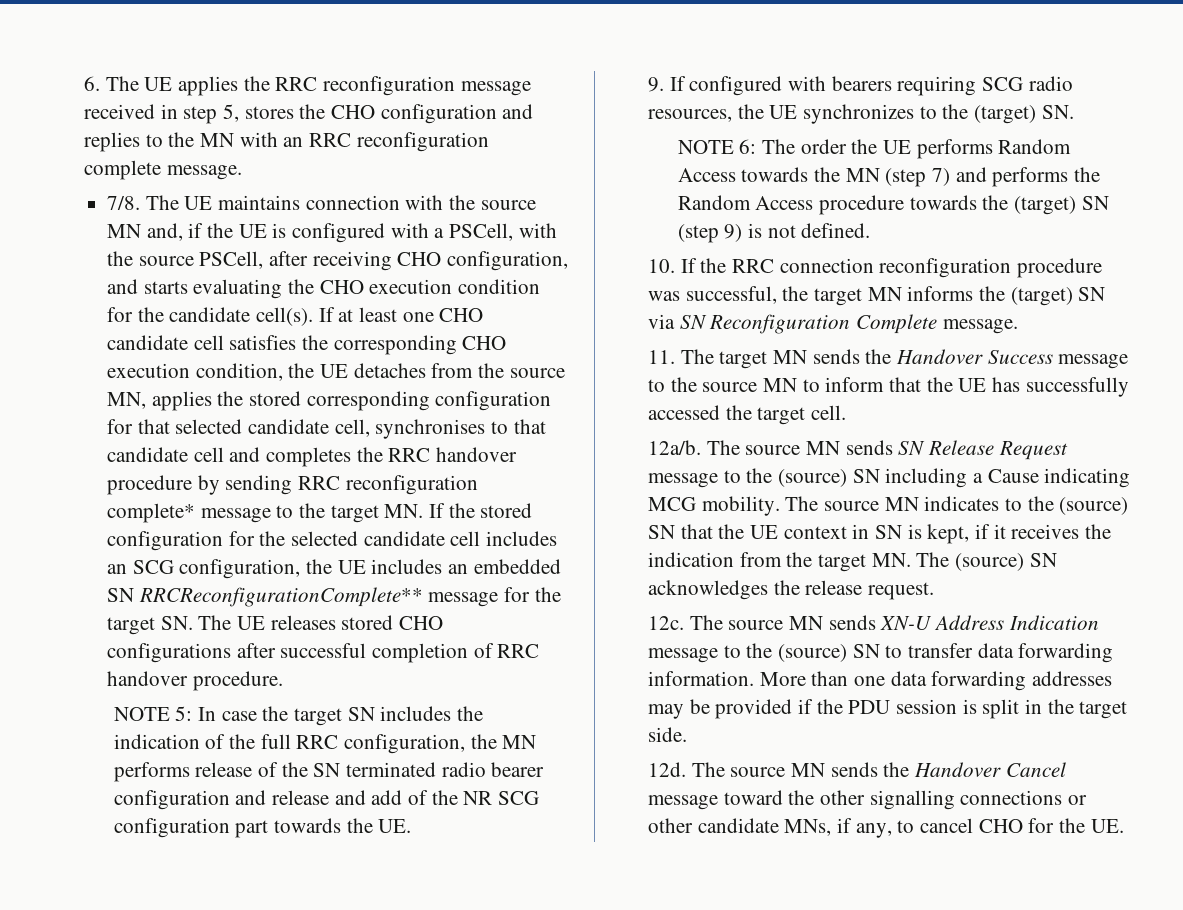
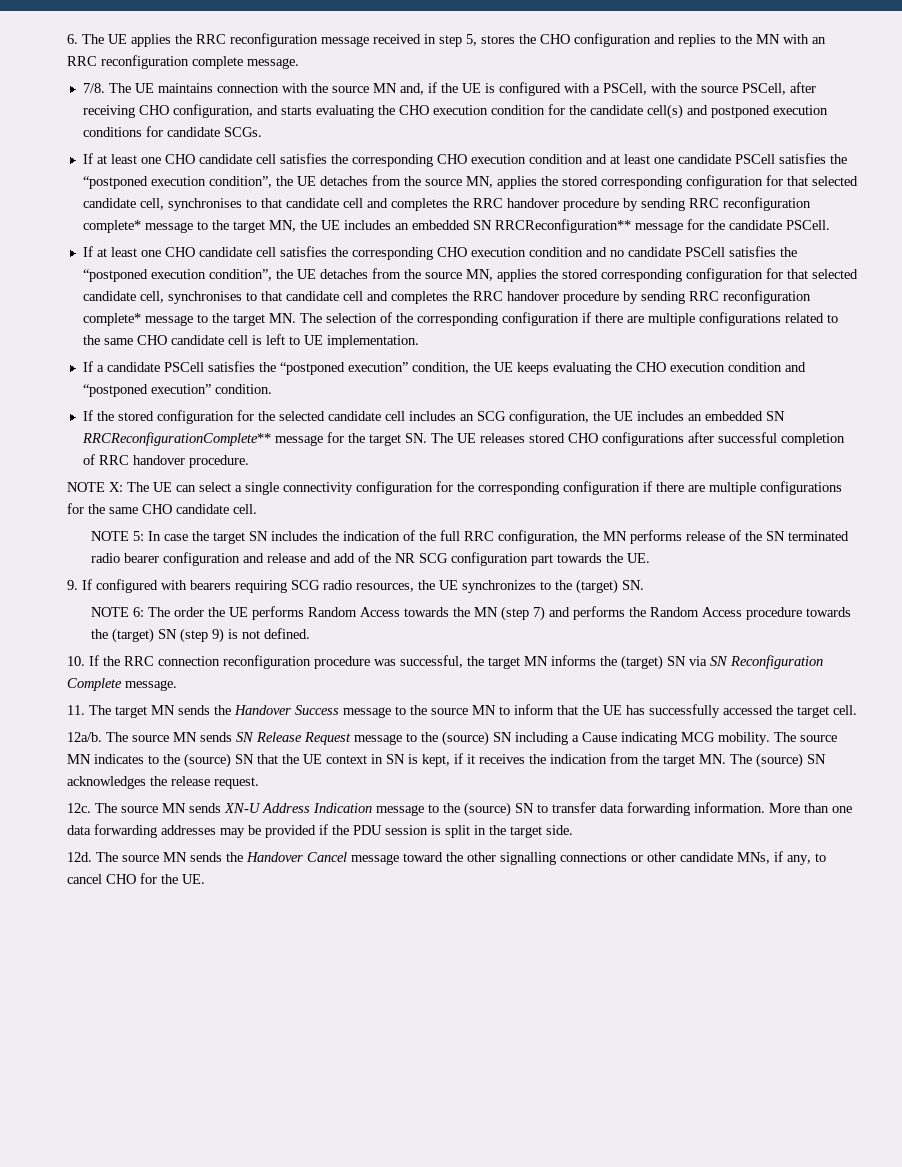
- The UE maintains connection with the source MN and, if the UE is configured with a PSCell, with the source PSCell, after receiving CHO configuration, and starts evaluating the CHO execution condition for the candidate cell(s). If at least one CHO candidate cell satisfies the corresponding CHO execution condition, the UE detaches from the source MN, applies the stored corresponding configuration for that selected candidate cell, synchronises to that candidate cell and completes the RRC handover procedure by sending RRC reconfiguration complete* message to the target MN. If the stored configuration for the selected candidate cell includes an SCG configuration, the UE includes an embedded SN RRCReconfigurationComplete** message for the target SN. The UE releases stored CHO configurations after successful completion of RRC handover procedure.
+ The UE maintains connection with the source MN and, if the UE is configured with a PSCell, with the source PSCell, after receiving CHO configuration, and starts evaluating the CHO execution condition for the candidate cell(s) and postponed execution conditions for candidate SCGs.
+ If at least one CHO candidate cell satisfies the corresponding CHO execution condition and at least one candidate PSCell satisfies the “postponed execution condition”, the UE detaches from the source MN, applies the stored corresponding configuration for that selected candidate cell, synchronises to that candidate cell and completes the RRC handover procedure by sending RRC reconfiguration complete* message to the target MN, the UE includes an embedded SN RRCReconfiguration** message for the candidate PSCell.
+ If at least one CHO candidate cell satisfies the corresponding CHO execution condition and no candidate PSCell satisfies the “postponed execution condition”, the UE detaches from the source MN, applies the stored corresponding configuration for that selected candidate cell, synchronises to that candidate cell and completes the RRC handover procedure by sending RRC reconfiguration complete* message to the target MN. The selection of the corresponding configuration if there are multiple configurations related to the same CHO candidate cell is left to UE implementation.
+ If a candidate PSCell satisfies the “postponed execution” condition, the UE keeps evaluating the CHO execution condition and “postponed execution” condition.
+ If the stored configuration for the selected candidate cell includes an SCG configuration, the UE includes an embedded SN RRCReconfigurationComplete** message for the target SN. The UE releases stored CHO configurations after successful completion of RRC handover procedure.
+ NOTE X: The UE can select a single connectivity configuration for the corresponding configuration if there are multiple configurations for the same CHO candidate cell.

